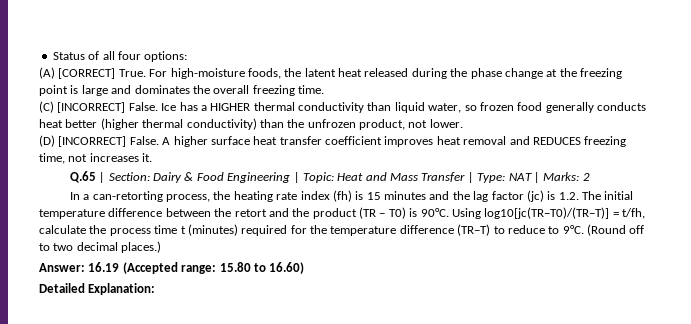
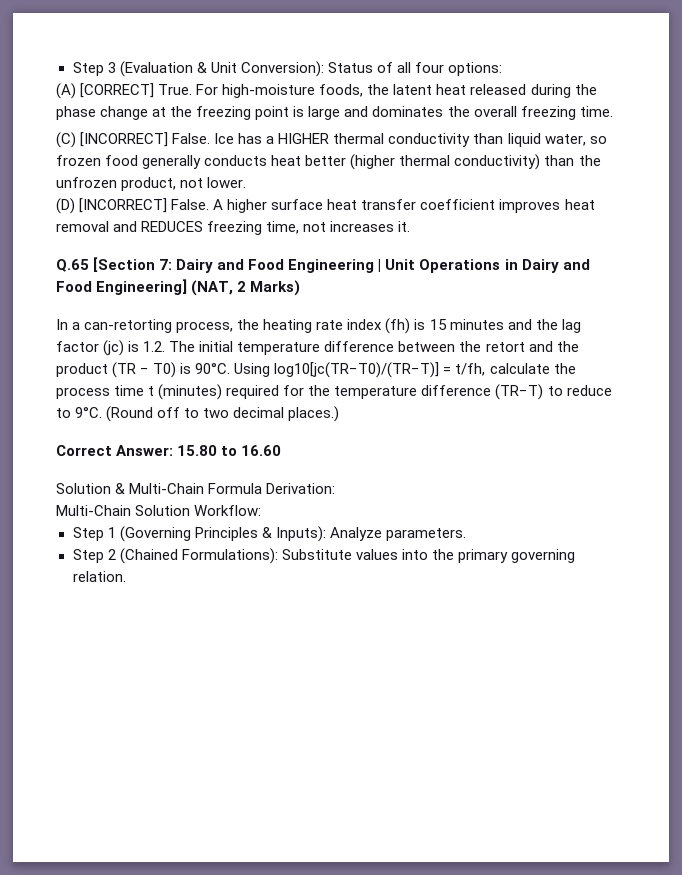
- Status of all four options:
+ Step 3 (Evaluation & Unit Conversion): Status of all four options:
- Q.65 | Section: Dairy & Food Engineering | Topic: Heat and Mass Transfer | Type: NAT | Marks: 2
+ Q.65 [Section 7: Dairy and Food Engineering | Unit Operations in Dairy and Food Engineering] (NAT, 2 Marks)
- Answer: 16.19 (Accepted range: 15.80 to 16.60)
- Detailed Explanation:
+ Correct Answer: 15.80 to 16.60
+ Solution & Multi-Chain Formula Derivation:
+ Multi-Chain Solution Workflow:
+ Step 1 (Governing Principles & Inputs): Analyze parameters.
+ Step 2 (Chained Formulations): Substitute values into the primary governing relation.

